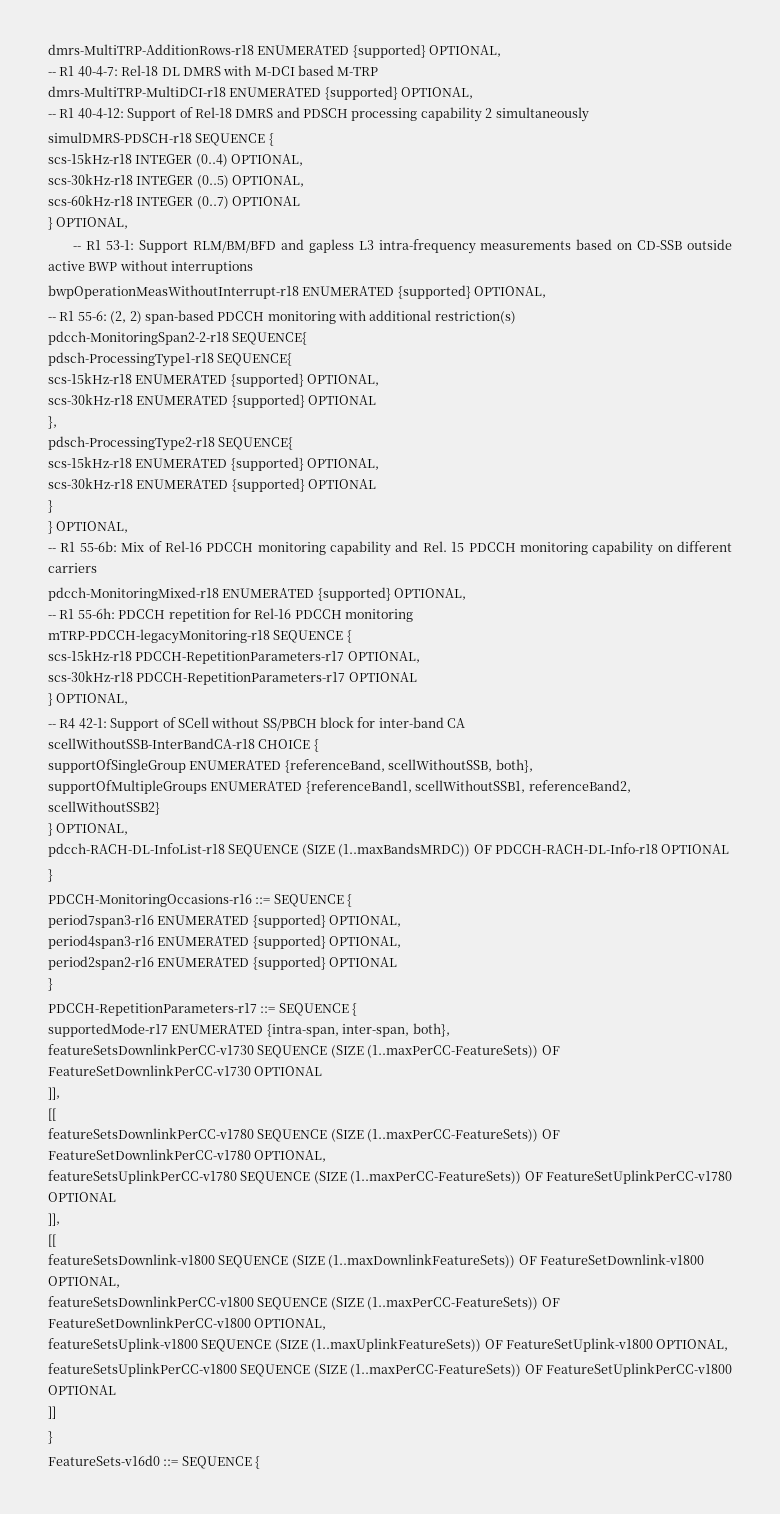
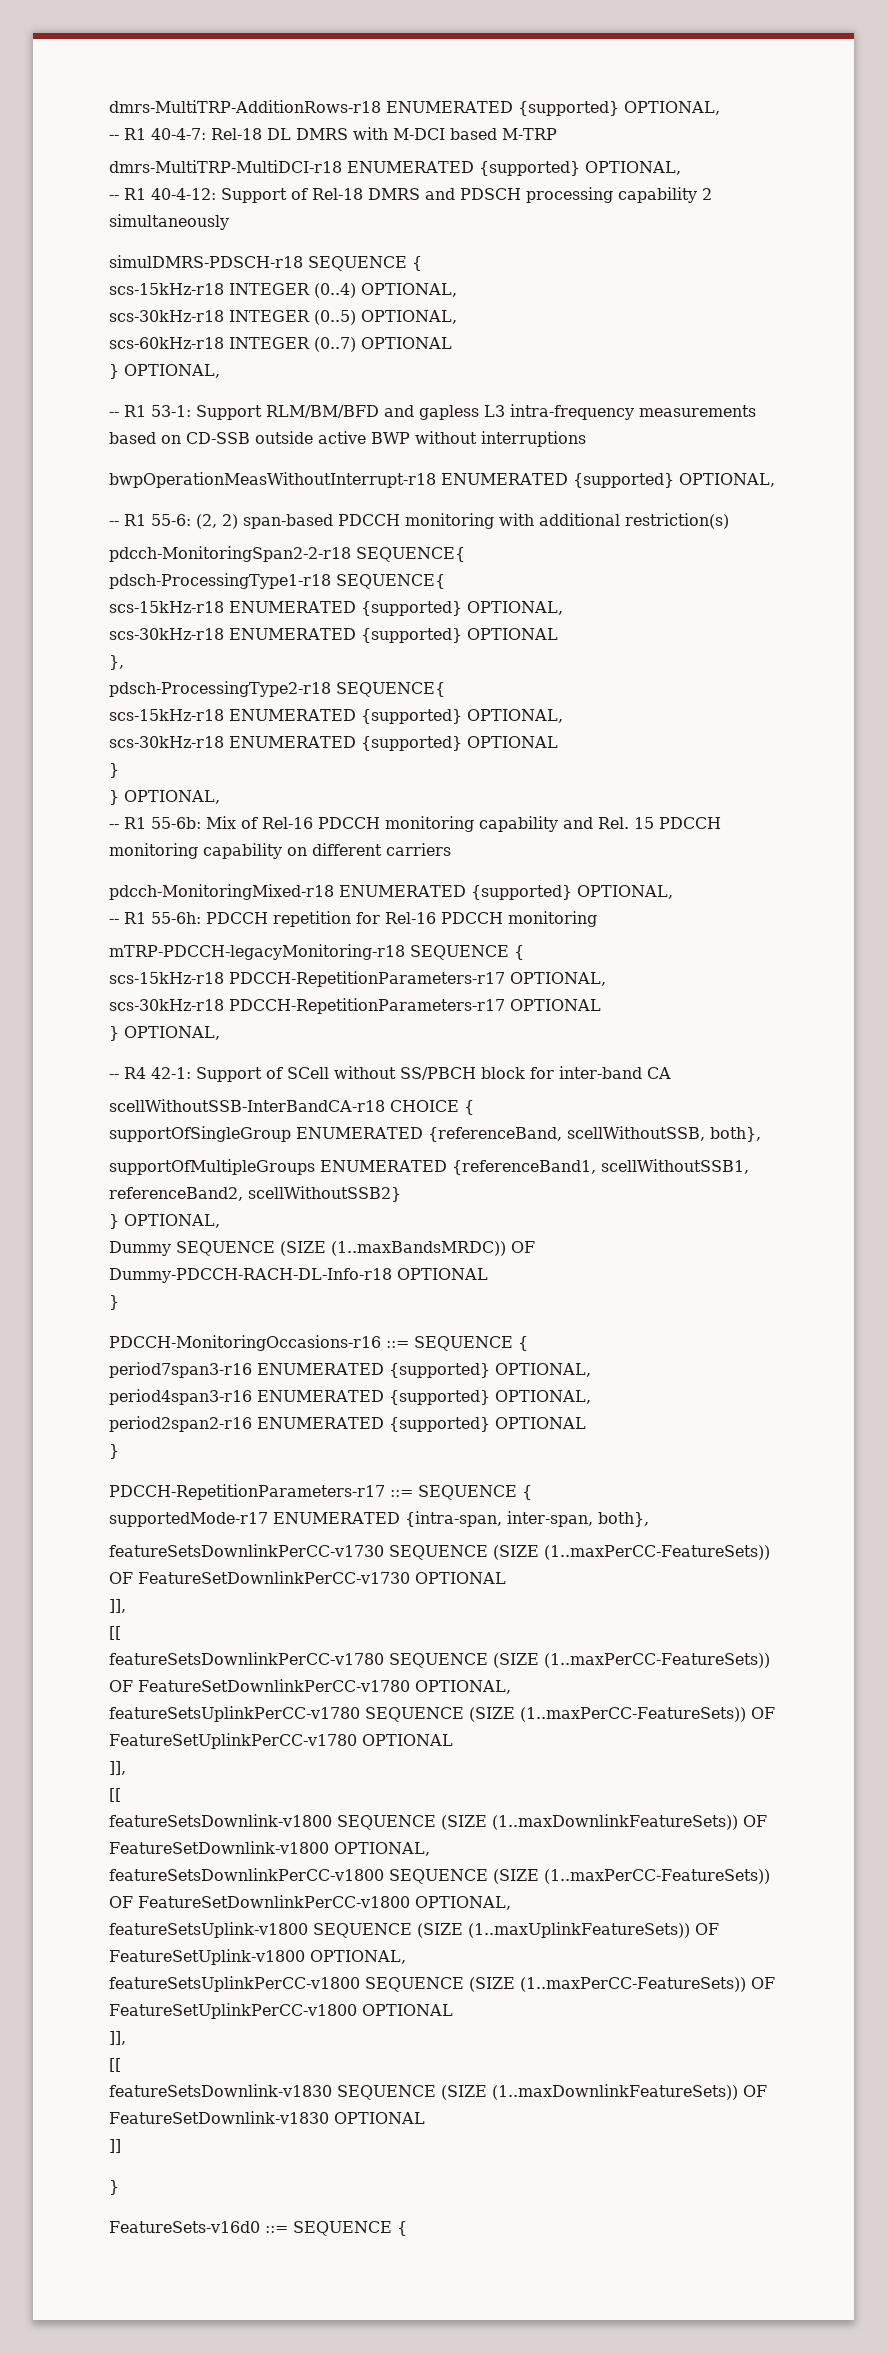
- pdcch-RACH-DL-InfoList-r18 SEQUENCE (SIZE (1..maxBandsMRDC)) OF PDCCH-RACH-DL-Info-r18 OPTIONAL
+ Dummy SEQUENCE (SIZE (1..maxBandsMRDC)) OF Dummy-PDCCH-RACH-DL-Info-r18 OPTIONAL
  featureSetsUplinkPerCC-v1800 SEQUENCE (SIZE (1..maxPerCC-FeatureSets)) OF FeatureSetUplinkPerCC-v1800 OPTIONAL
+ ]],
+ [[
+ featureSetsDownlink-v1830 SEQUENCE (SIZE (1..maxDownlinkFeatureSets)) OF FeatureSetDownlink-v1830 OPTIONAL

